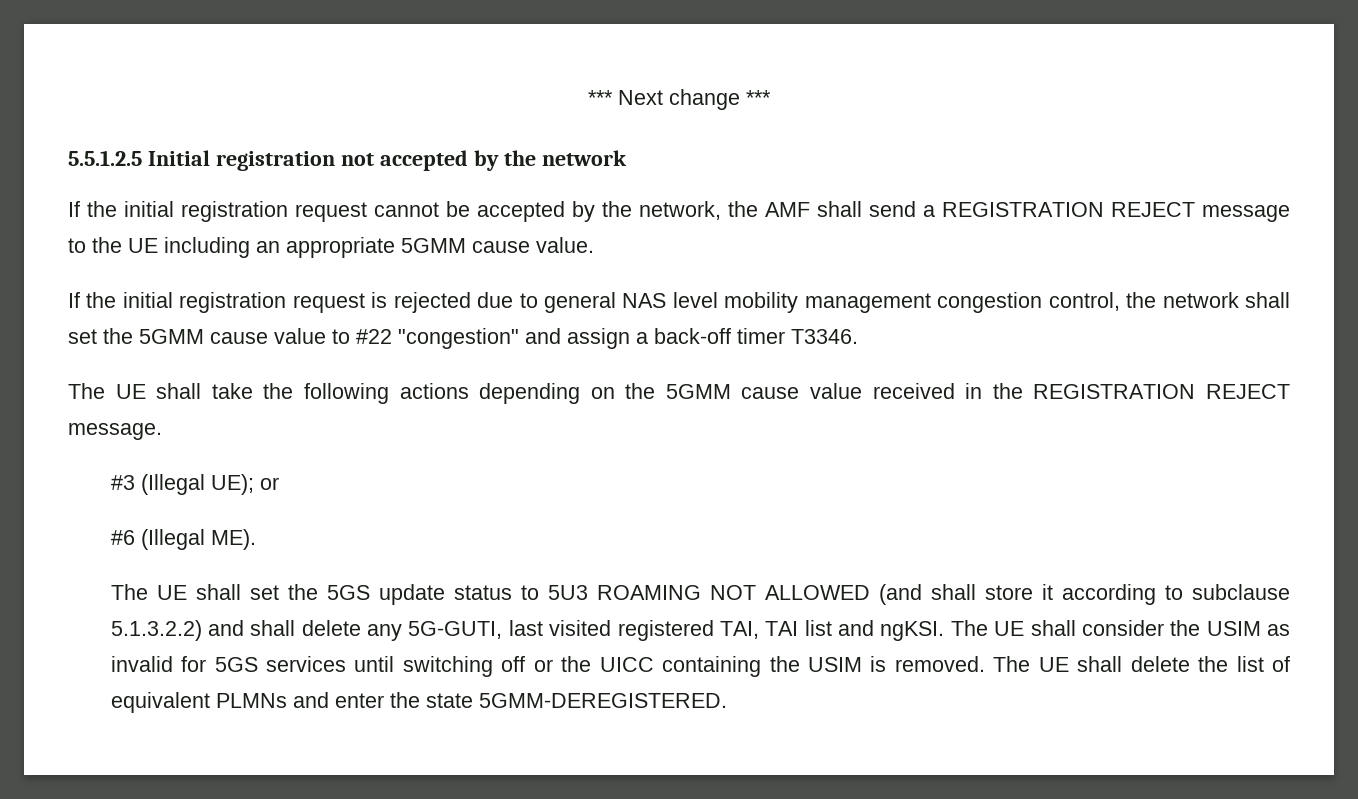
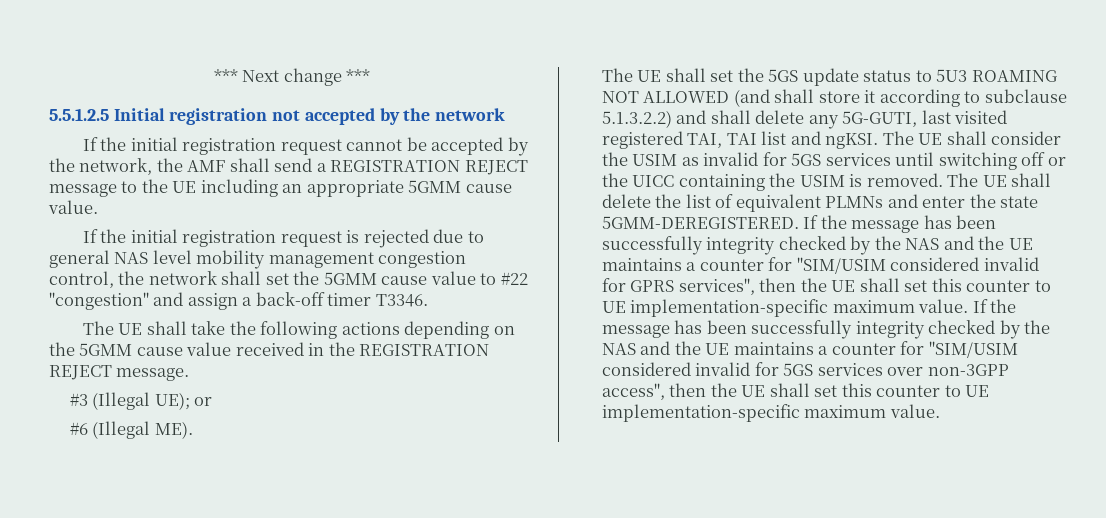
+ If the message has been successfully integrity checked by the NAS and the UE maintains a counter for "SIM/USIM considered invalid for GPRS services", then the UE shall set this counter to UE implementation-specific maximum value. If the message has been successfully integrity checked by the NAS and the UE maintains a counter for "SIM/USIM considered invalid for 5GS services over non-3GPP access", then the UE shall set this counter to UE implementation-specific maximum value.

